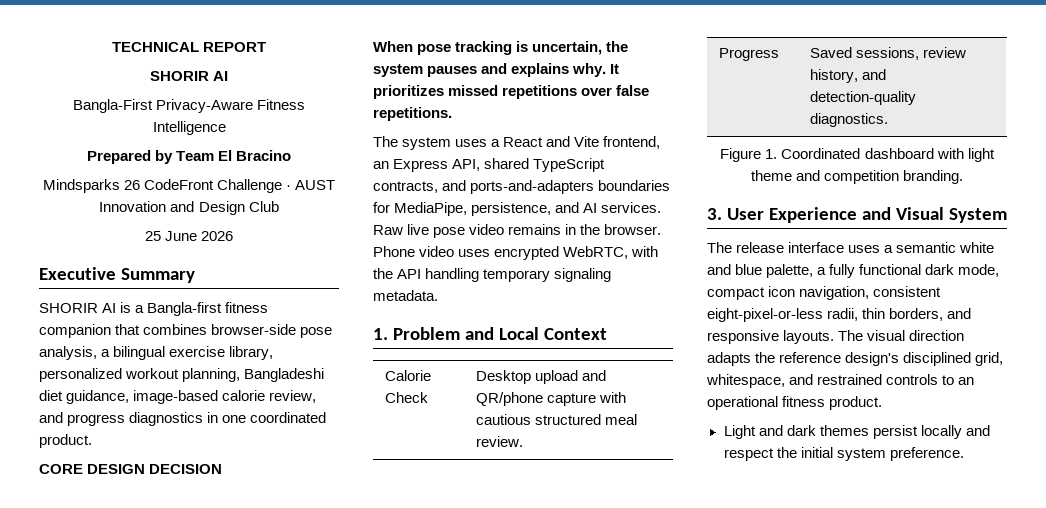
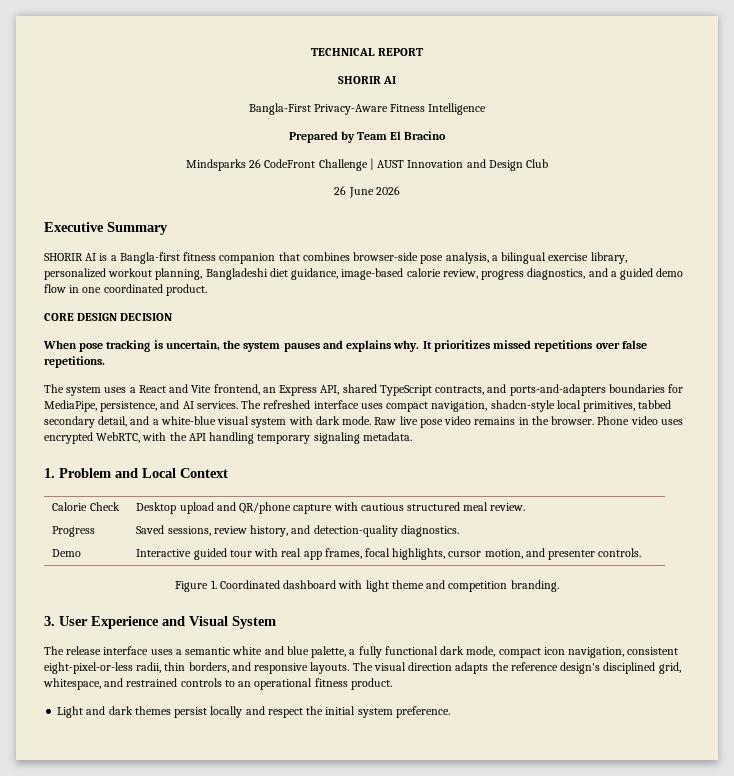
- Mindsparks 26 CodeFront Challenge · AUST Innovation and Design Club
+ Mindsparks 26 CodeFront Challenge | AUST Innovation and Design Club
- 25 June 2026
+ 26 June 2026
- SHORIR AI is a Bangla-first fitness companion that combines browser-side pose analysis, a bilingual exercise library, personalized workout planning, Bangladeshi diet guidance, image-based calorie review, and progress diagnostics in one coordinated product.
+ SHORIR AI is a Bangla-first fitness companion that combines browser-side pose analysis, a bilingual exercise library, personalized workout planning, Bangladeshi diet guidance, image-based calorie review, progress diagnostics, and a guided demo flow in one coordinated product.
+ The refreshed interface uses compact navigation, shadcn-style local primitives, tabbed secondary detail, and a white-blue visual system with dark mode.
+ Demo | Interactive guided tour with real app frames, focal highlights, cursor motion, and presenter controls.

